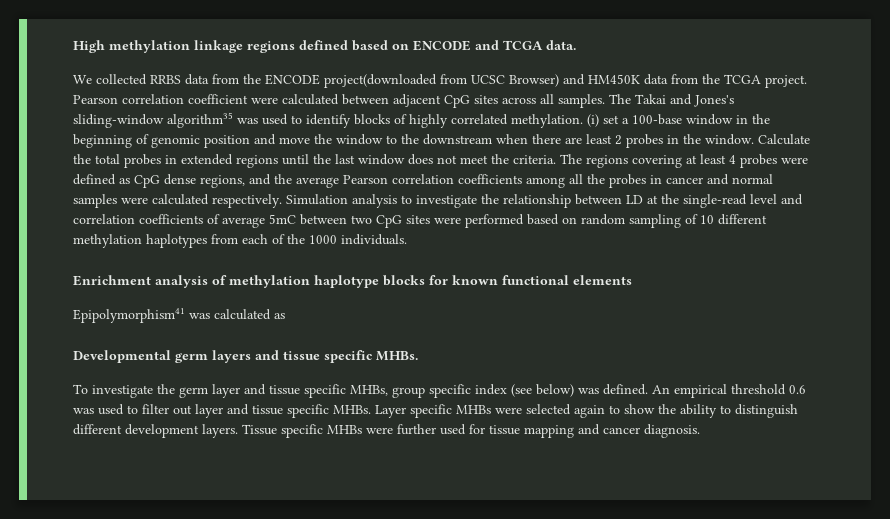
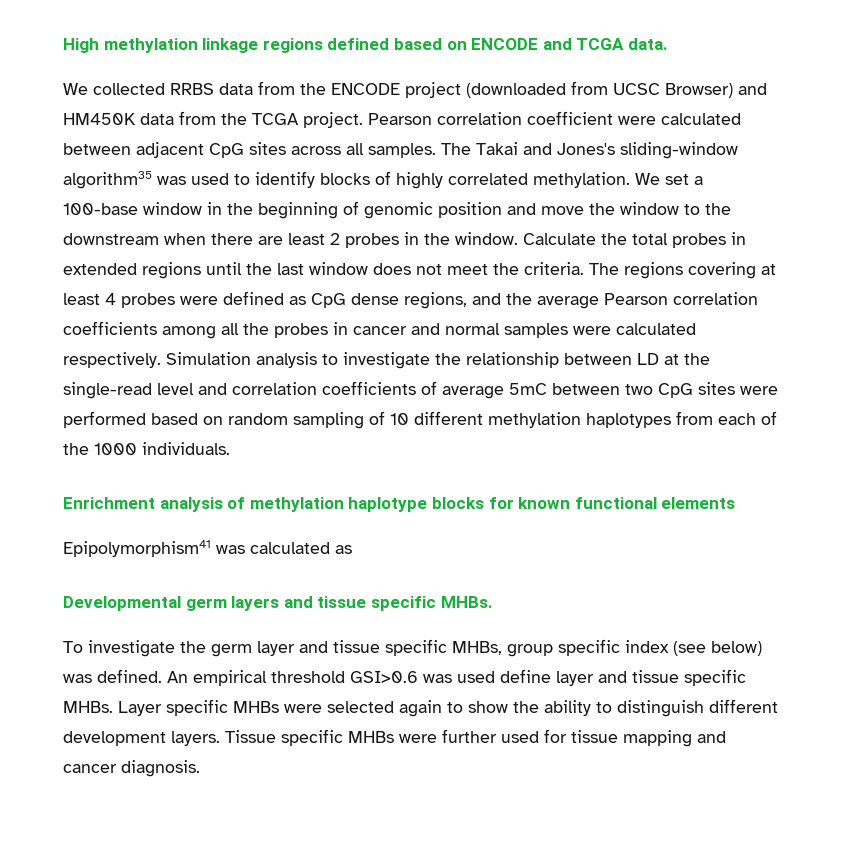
- We collected RRBS data from the ENCODE project(downloaded from UCSC Browser) and HM450K data from the TCGA project.
+ We collected RRBS data from the ENCODE project (downloaded from UCSC Browser) and HM450K data from the TCGA project.
- (i) set a 100-base window in the beginning of genomic position and move the window to the downstream when there are least 2 probes in the window.
+ We set a 100-base window in the beginning of genomic position and move the window to the downstream when there are least 2 probes in the window.
- An empirical threshold 0.6 was used to filter out layer and tissue specific MHBs.
+ An empirical threshold GSI>0.6 was used define layer and tissue specific MHBs.

